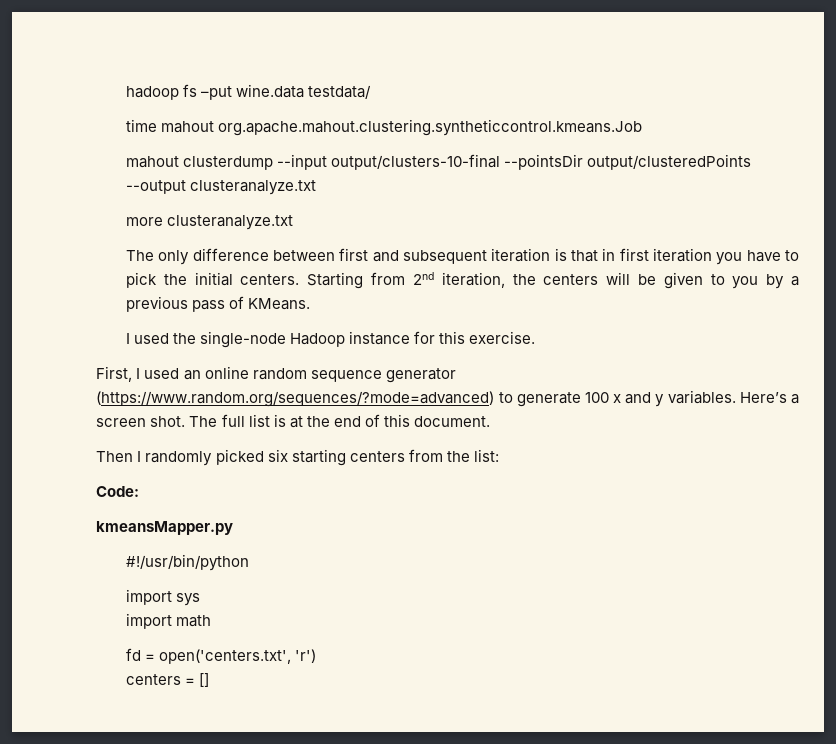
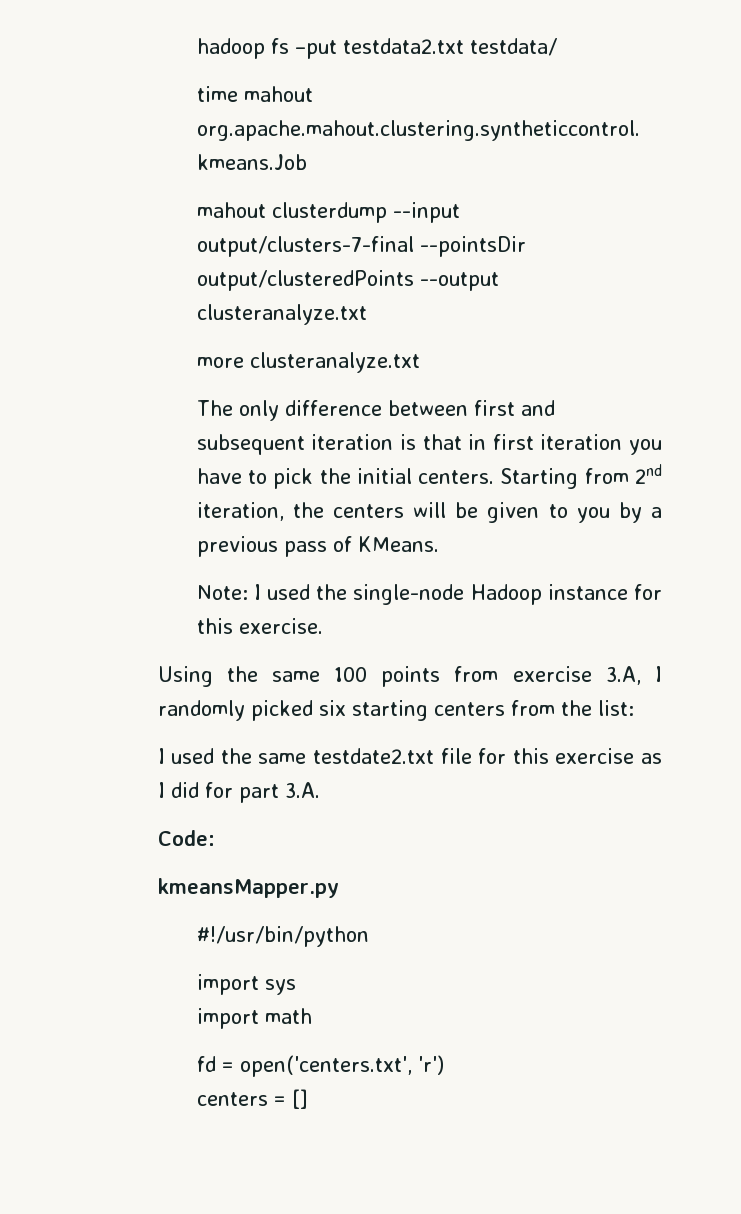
- hadoop fs –put wine.data testdata/
+ hadoop fs –put testdata2.txt testdata/
- mahout clusterdump --input output/clusters-10-final --pointsDir output/clusteredPoints --output clusteranalyze.txt
+ mahout clusterdump --input output/clusters-7-final --pointsDir output/clusteredPoints --output clusteranalyze.txt
- I used the single-node Hadoop instance for this exercise.
+ Note: I used the single-node Hadoop instance for this exercise.
- First, I used an online random sequence generator (https://www.random.org/sequences/?mode=advanced) to generate 100 x and y variables. Here’s a screen shot. The full list is at the end of this document.
- Then I randomly picked six starting centers from the list:
+ Using the same 100 points from exercise 3.A, I randomly picked six starting centers from the list:
+ I used the same testdate2.txt file for this exercise as I did for part 3.A.

